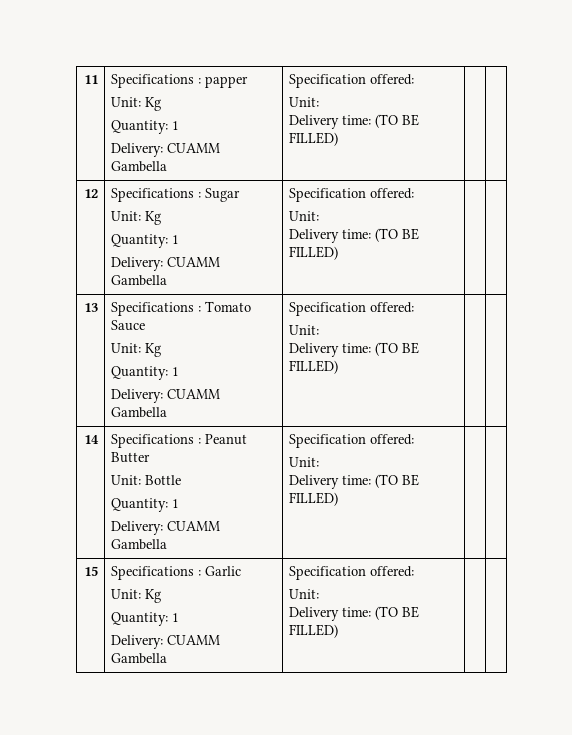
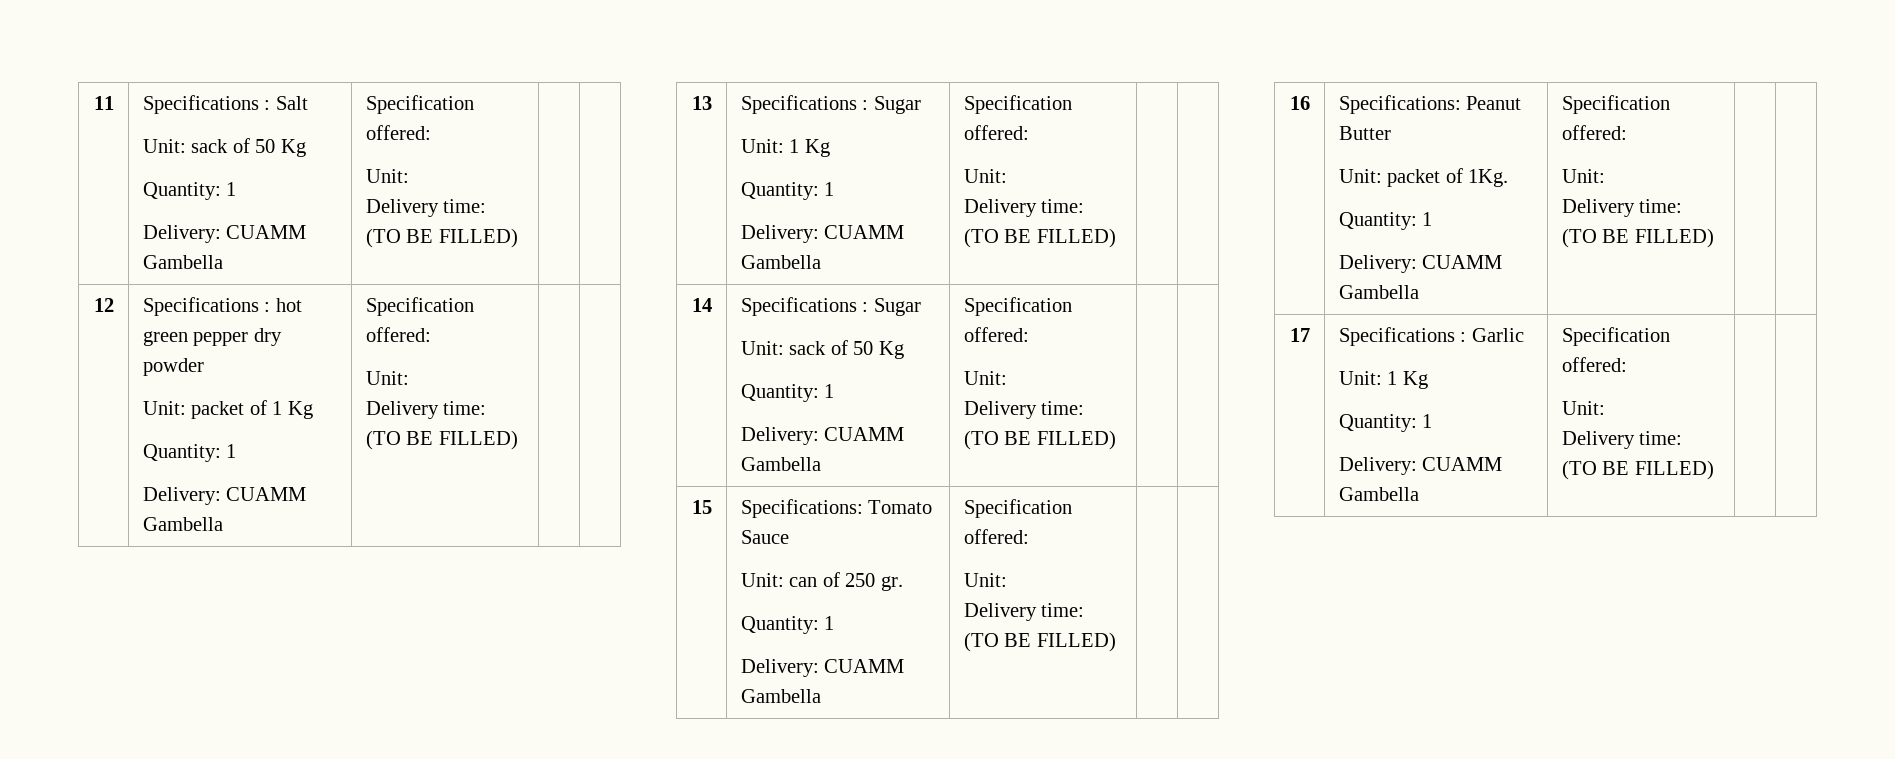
- 11 | Specifications : papper
- Unit: Kg
+ 11 | Specifications : Salt
+ Unit: sack of 50 Kg
- 12 | Specifications : Sugar
- Unit: Kg
+ 12 | Specifications : hot green pepper dry powder
+ Unit: packet of 1 Kg
- 13 | Specifications : Tomato Sauce
- Unit: Kg
+ 13 | Specifications : Sugar
+ Unit: 1 Kg
- 14 | Specifications : Peanut Butter
- Unit: Bottle
+ 14 | Specifications : Sugar
+ Unit: sack of 50 Kg
- 15 | Specifications : Garlic
- Unit: Kg
+ 15 | Specifications: Tomato Sauce
+ Unit: can of 250 gr.
+ Quantity: 1
+ Delivery: CUAMM Gambella | Specification offered:
+ Unit:
+ Delivery time: (TO BE FILLED) | |
+ 16 | Specifications: Peanut Butter
+ Unit: packet of 1Kg.
+ Quantity: 1
+ Delivery: CUAMM Gambella | Specification offered:
+ Unit:
+ Delivery time: (TO BE FILLED) | |
+ 17 | Specifications : Garlic
+ Unit: 1 Kg

